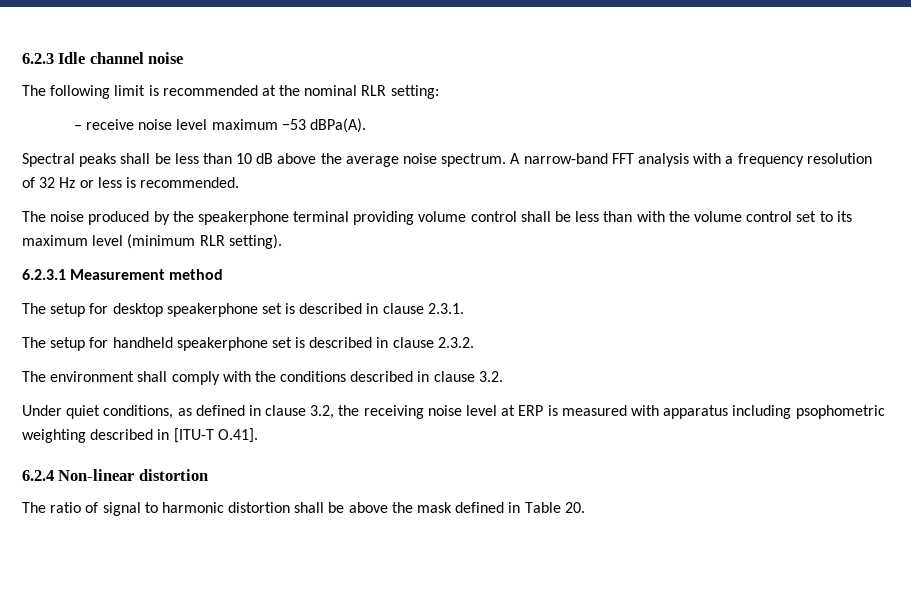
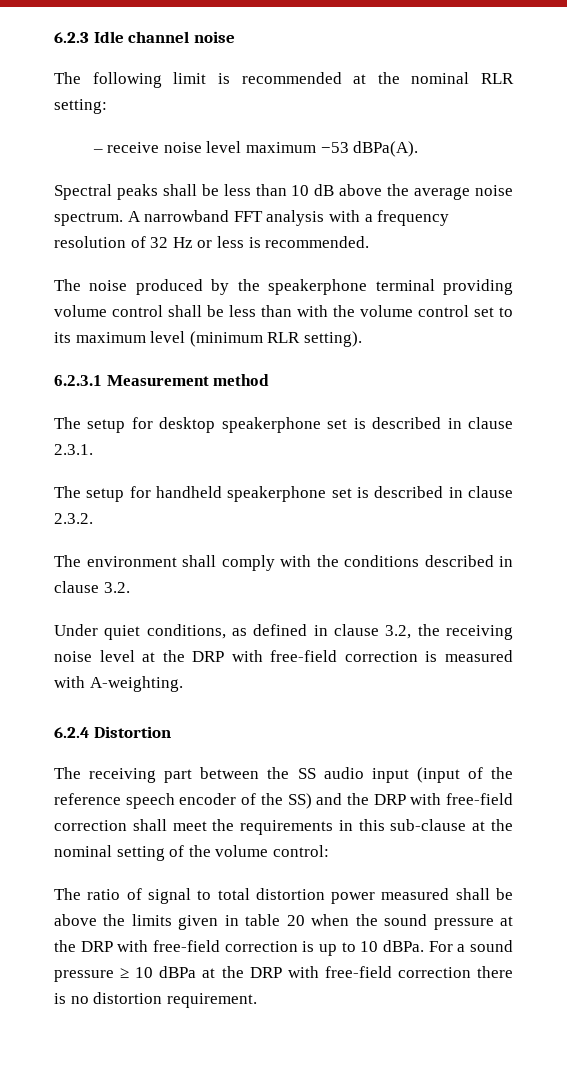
- A narrow-band FFT analysis with a frequency resolution of 32 Hz or less is recommended.
+ A narrowband FFT analysis with a frequency resolution of 32 Hz or less is recommended.
- Under quiet conditions, as defined in clause 3.2, the receiving noise level at ERP is measured with apparatus including psophometric weighting described in [ITU-T O.41].
- 6.2.4 Non-linear distortion
+ Under quiet conditions, as defined in clause 3.2, the receiving noise level at the DRP with free-field correction is measured with A-weighting.
+ 6.2.4 Distortion
+ The receiving part between the SS audio input (input of the reference speech encoder of the SS) and the DRP with free-field correction shall meet the requirements in this sub-clause at the nominal setting of the volume control:
- The ratio of signal to harmonic distortion shall be above the mask defined in Table 20.
+ The ratio of signal to total distortion power measured shall be above the limits given in table 20 when the sound pressure at the DRP with free-field correction is up to 10 dBPa. For a sound pressure ≥ 10 dBPa at the DRP with free-field correction there is no distortion requirement.

